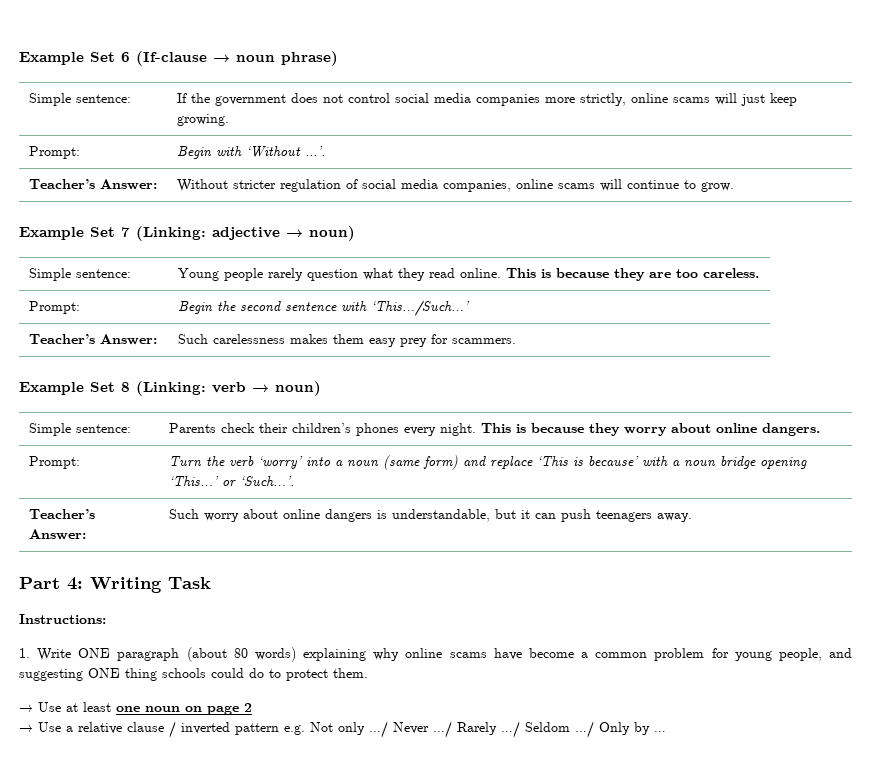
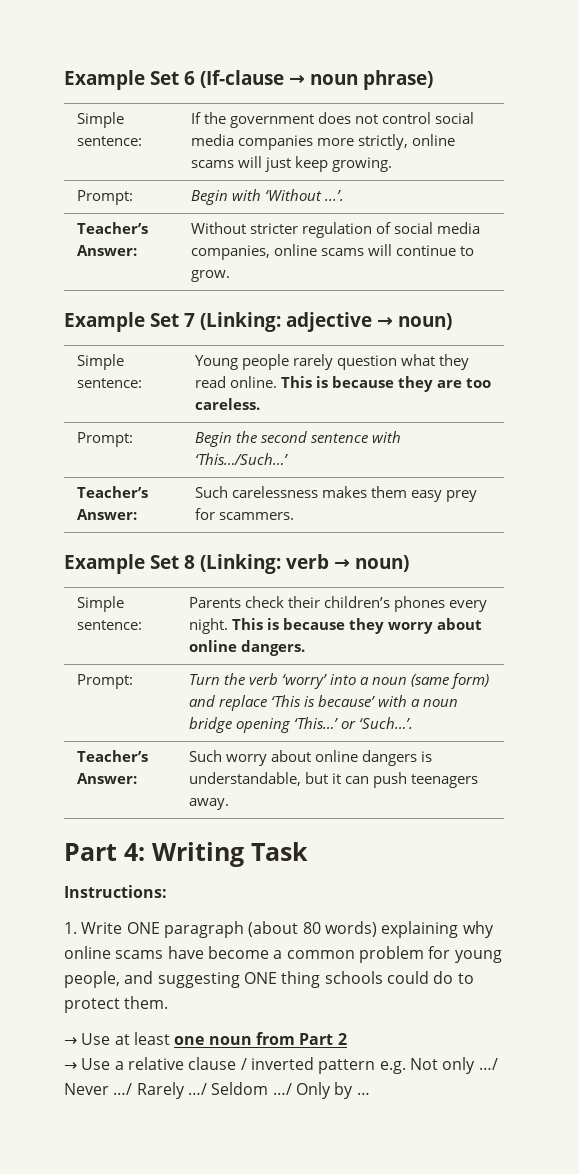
- → Use at least one noun on page 2
+ → Use at least one noun from Part 2

